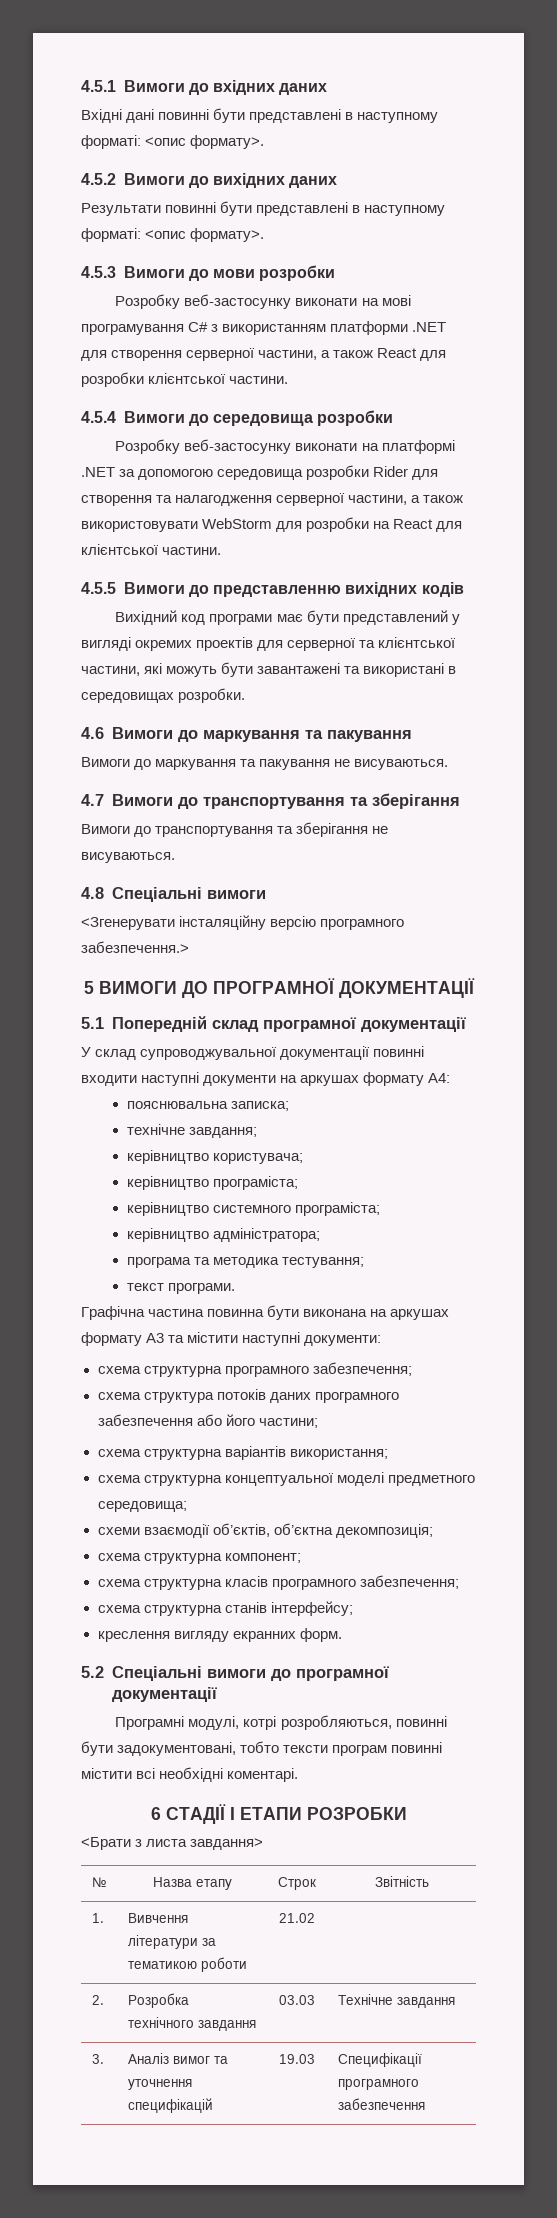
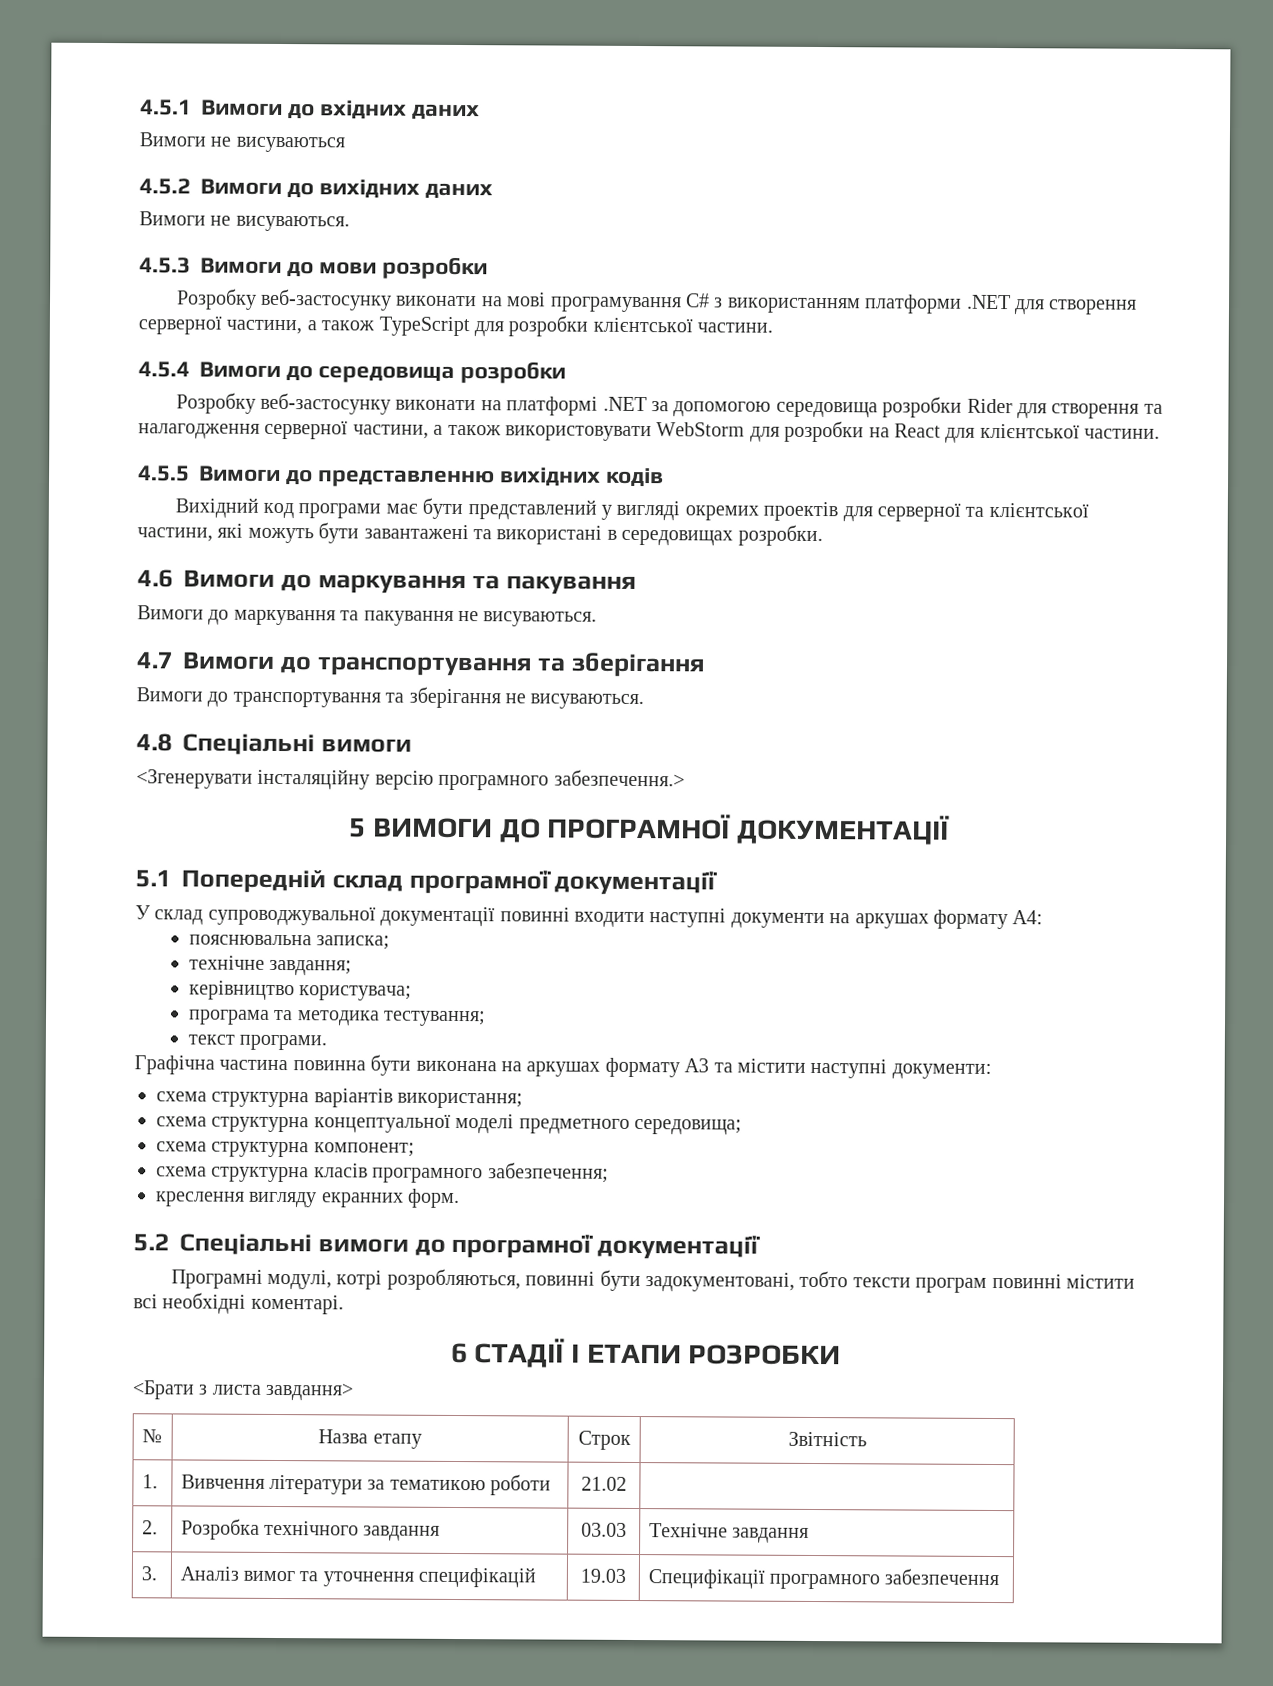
- Вхідні дані повинні бути представлені в наступному форматі: <опис формату>.
+ Вимоги не висуваються
- Результати повинні бути представлені в наступному форматі: <опис формату>.
+ Вимоги не висуваються.
- Розробку веб-застосунку виконати на мові програмування C# з використанням платформи .NET для створення серверної частини, а також React для розробки клієнтської частини.
+ Розробку веб-застосунку виконати на мові програмування C# з використанням платформи .NET для створення серверної частини, а також TypeScript для розробки клієнтської частини.
- керівництво програміста;
- керівництво системного програміста;
- керівництво адміністратора;
- схема структурна програмного забезпечення;
- схема структура потоків даних програмного забезпечення або його частини;
- схеми взаємодії об’єктів, об’єктна декомпозиція;
- схема структурна станів інтерфейсу;

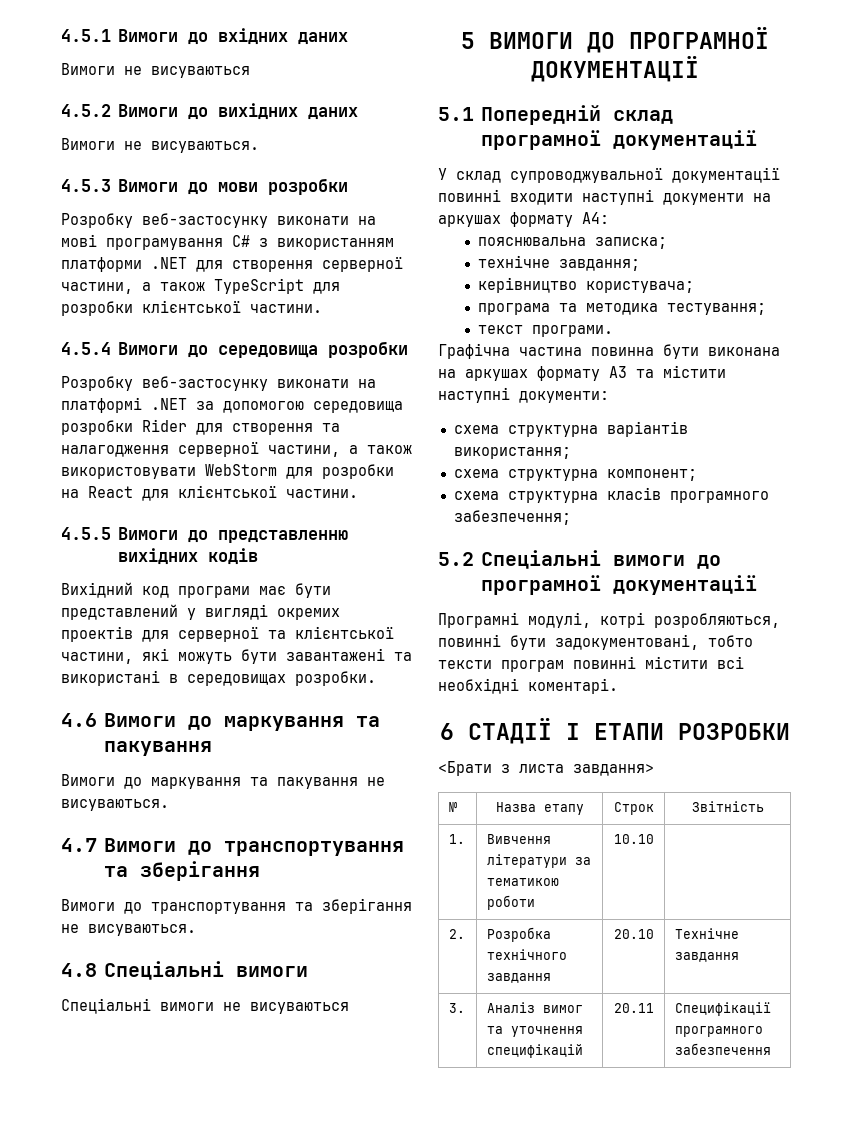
- <Згенерувати інсталяційну версію програмного забезпечення.>
+ Спеціальні вимоги не висуваються
- схема структурна концептуальної моделі предметного середовища;
- креслення вигляду екранних форм.
- 1. | Вивчення літератури за тематикою роботи | 21.02 |
+ 1. | Вивчення літератури за тематикою роботи | 10.10 |
- 2. | Розробка технічного завдання | 03.03 | Технічне завдання
+ 2. | Розробка технічного завдання | 20.10 | Технічне завдання
- 3. | Аналіз вимог та уточнення специфікацій | 19.03 | Специфікації програмного забезпечення
+ 3. | Аналіз вимог та уточнення специфікацій | 20.11 | Специфікації програмного забезпечення

